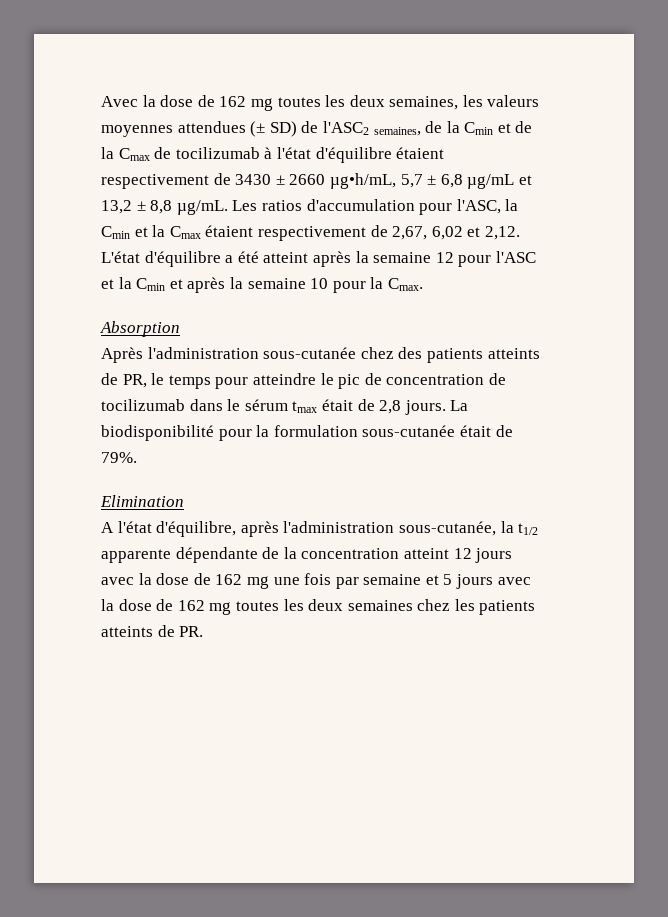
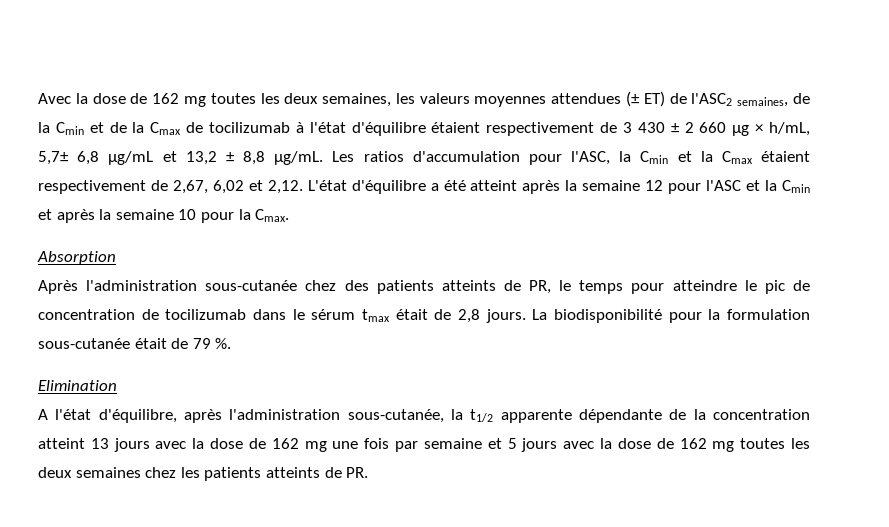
- Avec la dose de 162 mg toutes les deux semaines, les valeurs moyennes attendues (± SD) de l'ASC2 semaines, de la Cmin et de la Cmax de tocilizumab à l'état d'équilibre étaient respectivement de 3430 ± 2660 µg•h/mL, 5,7 ± 6,8 µg/mL et 13,2 ± 8,8 µg/mL.
+ Avec la dose de 162 mg toutes les deux semaines, les valeurs moyennes attendues (± ET) de l'ASC2 semaines, de la Cmin et de la Cmax de tocilizumab à l'état d'équilibre étaient respectivement de 3 430 ± 2 660 µg × h/mL, 5,7± 6,8 µg/mL et 13,2 ± 8,8 µg/mL.
- La biodisponibilité pour la formulation sous-cutanée était de 79%.
+ La biodisponibilité pour la formulation sous-cutanée était de 79 %.
- A l'état d'équilibre, après l'administration sous-cutanée, la t1/2 apparente dépendante de la concentration atteint 12 jours avec la dose de 162 mg une fois par semaine et 5 jours avec la dose de 162 mg toutes les deux semaines chez les patients atteints de PR.
+ A l'état d'équilibre, après l'administration sous-cutanée, la t1/2 apparente dépendante de la concentration atteint 13 jours avec la dose de 162 mg une fois par semaine et 5 jours avec la dose de 162 mg toutes les deux semaines chez les patients atteints de PR.

